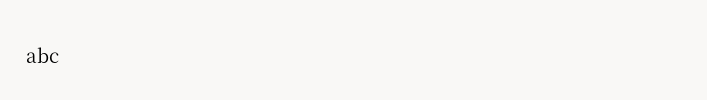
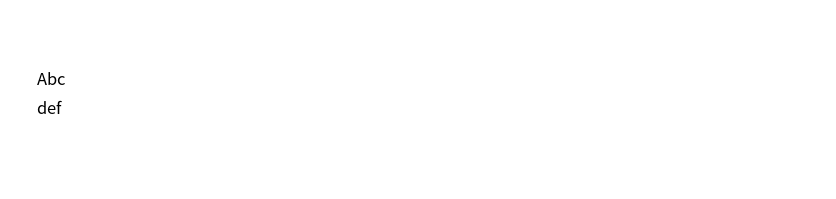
- abc
+ Abc
+ def

